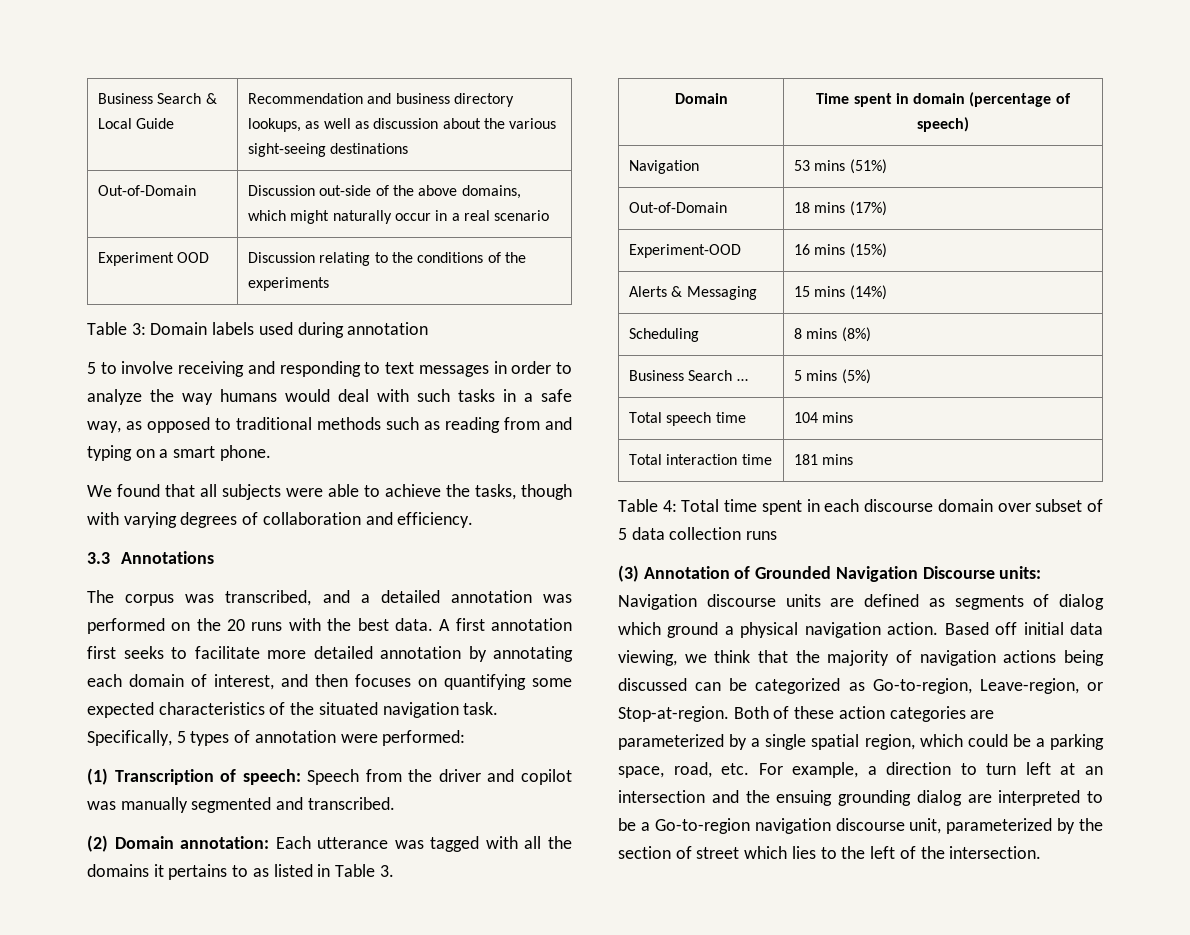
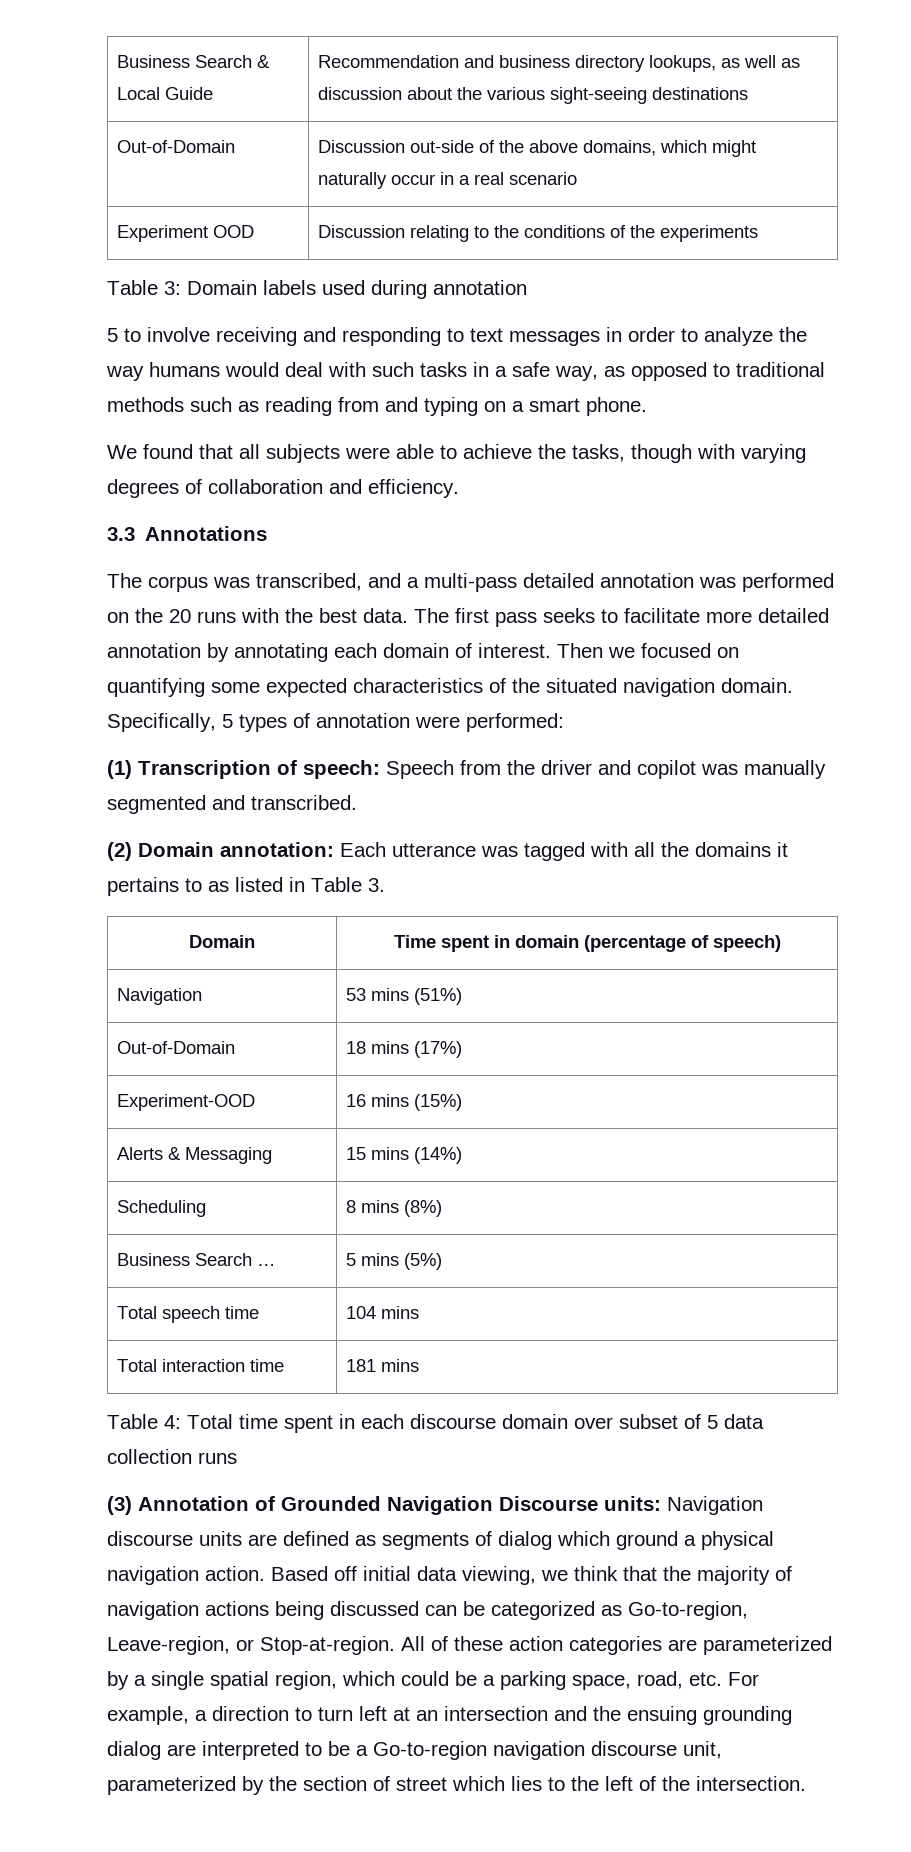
- The corpus was transcribed, and a detailed annotation was performed on the 20 runs with the best data.
+ The corpus was transcribed, and a multi-pass detailed annotation was performed on the 20 runs with the best data.
- A first annotation first seeks to facilitate more detailed annotation by annotating each domain of interest, and then focuses on quantifying some expected characteristics of the situated navigation task.
+ The first pass seeks to facilitate more detailed annotation by annotating each domain of interest. Then we focused on quantifying some expected characteristics of the situated navigation domain.
- Both of these action categories are parameterized by a single spatial region, which could be a parking space, road, etc. For example, a direction to turn left at an intersection and the ensuing grounding dialog are interpreted to be a Go-to-region navigation discourse unit, parameterized by the section of street which lies to the left of the intersection.
+ All of these action categories are parameterized by a single spatial region, which could be a parking space, road, etc. For example, a direction to turn left at an intersection and the ensuing grounding dialog are interpreted to be a Go-to-region navigation discourse unit, parameterized by the section of street which lies to the left of the intersection.

